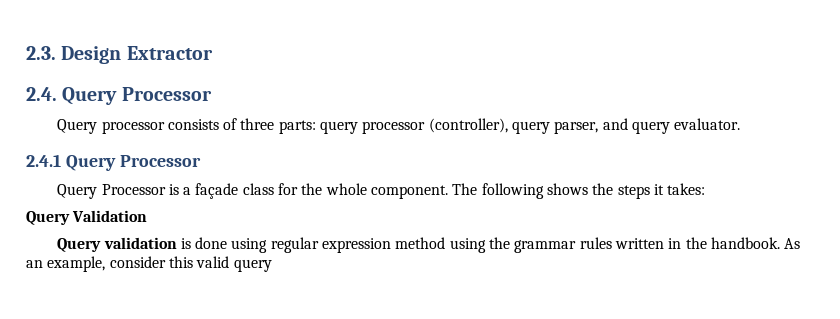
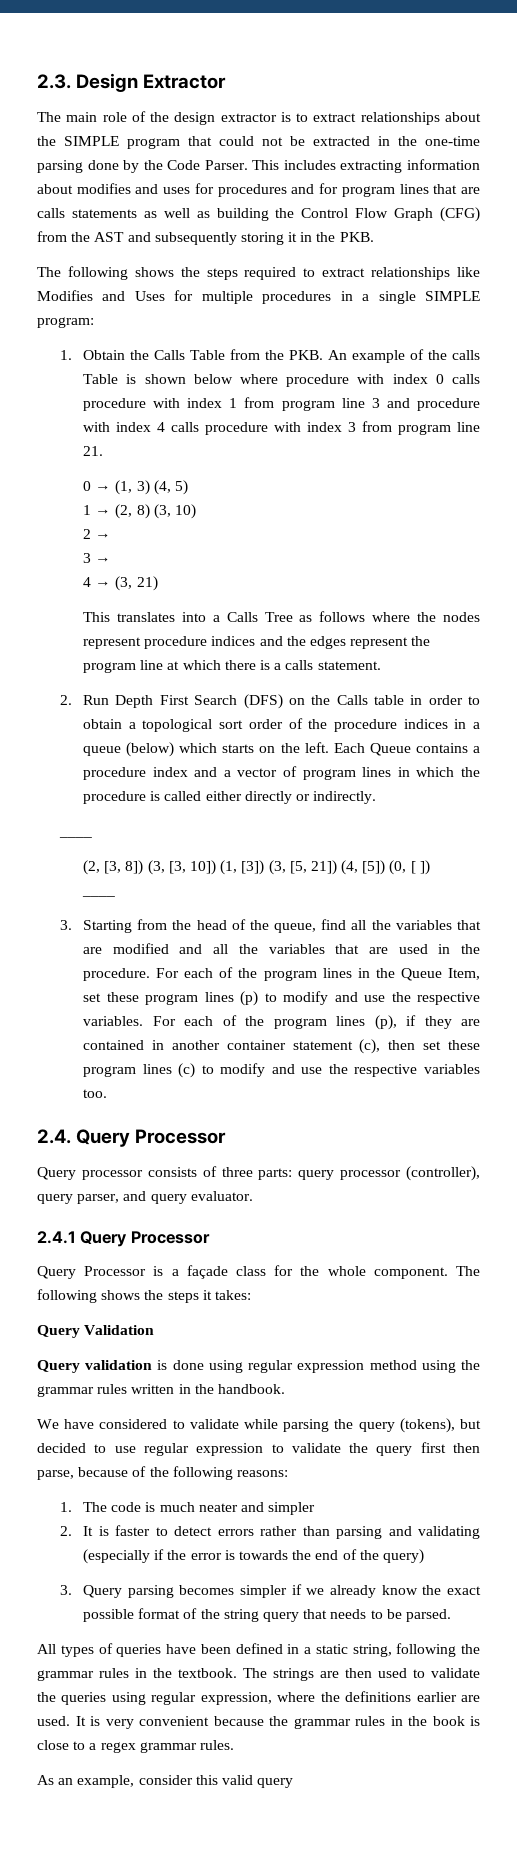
+ The main role of the design extractor is to extract relationships about the SIMPLE program that could not be extracted in the one-time parsing done by the Code Parser. This includes extracting information about modifies and uses for procedures and for program lines that are calls statements as well as building the Control Flow Graph (CFG) from the AST and subsequently storing it in the PKB.
+ The following shows the steps required to extract relationships like Modifies and Uses for multiple procedures in a single SIMPLE program:
+ 1. Obtain the Calls Table from the PKB. An example of the calls Table is shown below where procedure with index 0 calls procedure with index 1 from program line 3 and procedure with index 4 calls procedure with index 3 from program line 21.
+ 0 → (1, 3) (4, 5)
+ 1 → (2, 8) (3, 10)
+ 2 →
+ 3 →
+ 4 → (3, 21)
+ This translates into a Calls Tree as follows where the nodes represent procedure indices and the edges represent the program line at which there is a calls statement.
+ 2. Run Depth First Search (DFS) on the Calls table in order to obtain a topological sort order of the procedure indices in a queue (below) which starts on the left. Each Queue contains a procedure index and a vector of program lines in which the procedure is called either directly or indirectly.
+ ____
+ (2, [3, 8]) (3, [3, 10]) (1, [3]) (3, [5, 21]) (4, [5]) (0, [ ])
+ ____
+ 3. Starting from the head of the queue, find all the variables that are modified and all the variables that are used in the procedure. For each of the program lines in the Queue Item, set these program lines (p) to modify and use the respective variables. For each of the program lines (p), if they are contained in another container statement (c), then set these program lines (c) to modify and use the respective variables too.
- Query validation is done using regular expression method using the grammar rules written in the handbook. As an example, consider this valid query
+ Query validation is done using regular expression method using the grammar rules written in the handbook.
+ We have considered to validate while parsing the query (tokens), but decided to use regular expression to validate the query first then parse, because of the following reasons:
+ 1. The code is much neater and simpler
+ 2. It is faster to detect errors rather than parsing and validating (especially if the error is towards the end of the query)
+ 3. Query parsing becomes simpler if we already know the exact possible format of the string query that needs to be parsed.
+ All types of queries have been defined in a static string, following the grammar rules in the textbook. The strings are then used to validate the queries using regular expression, where the definitions earlier are used. It is very convenient because the grammar rules in the book is close to a regex grammar rules.
+ As an example, consider this valid query

